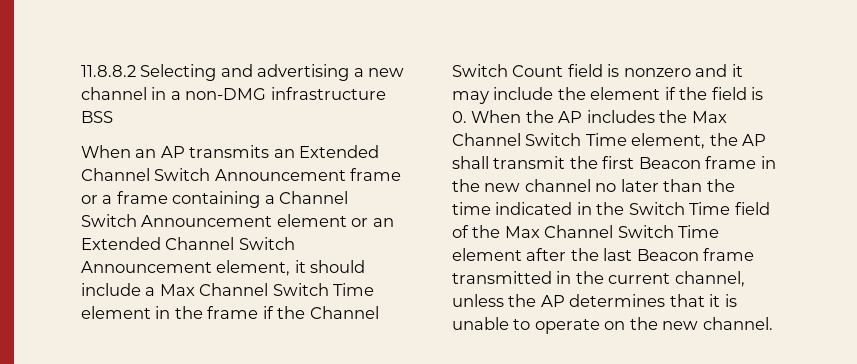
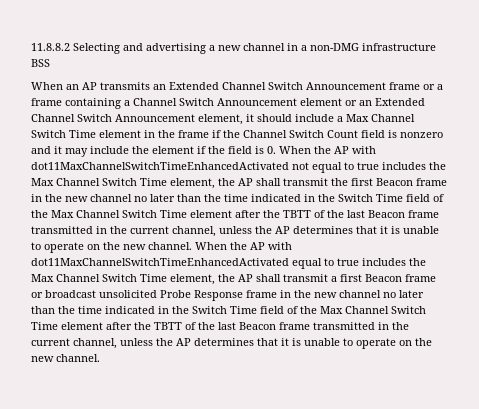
- When an AP transmits an Extended Channel Switch Announcement frame or a frame containing a Channel Switch Announcement element or an Extended Channel Switch Announcement element, it should include a Max Channel Switch Time element in the frame if the Channel Switch Count field is nonzero and it may include the element if the field is 0. When the AP includes the Max Channel Switch Time element, the AP shall transmit the first Beacon frame in the new channel no later than the time indicated in the Switch Time field of the Max Channel Switch Time element after the last Beacon frame transmitted in the current channel, unless the AP determines that it is unable to operate on the new channel.
+ When an AP transmits an Extended Channel Switch Announcement frame or a frame containing a Channel Switch Announcement element or an Extended Channel Switch Announcement element, it should include a Max Channel Switch Time element in the frame if the Channel Switch Count field is nonzero and it may include the element if the field is 0. When the AP with dot11MaxChannelSwitchTimeEnhancedActivated not equal to true includes the Max Channel Switch Time element, the AP shall transmit the first Beacon frame in the new channel no later than the time indicated in the Switch Time field of the Max Channel Switch Time element after the TBTT of the last Beacon frame transmitted in the current channel, unless the AP determines that it is unable to operate on the new channel.
+ When the AP with dot11MaxChannelSwitchTimeEnhancedActivated equal to true includes the Max Channel Switch Time element, the AP shall transmit a first Beacon frame or broadcast unsolicited Probe Response frame in the new channel no later than the time indicated in the Switch Time field of the Max Channel Switch Time element after the TBTT of the last Beacon frame transmitted in the current channel, unless the AP determines that it is unable to operate on the new channel.

